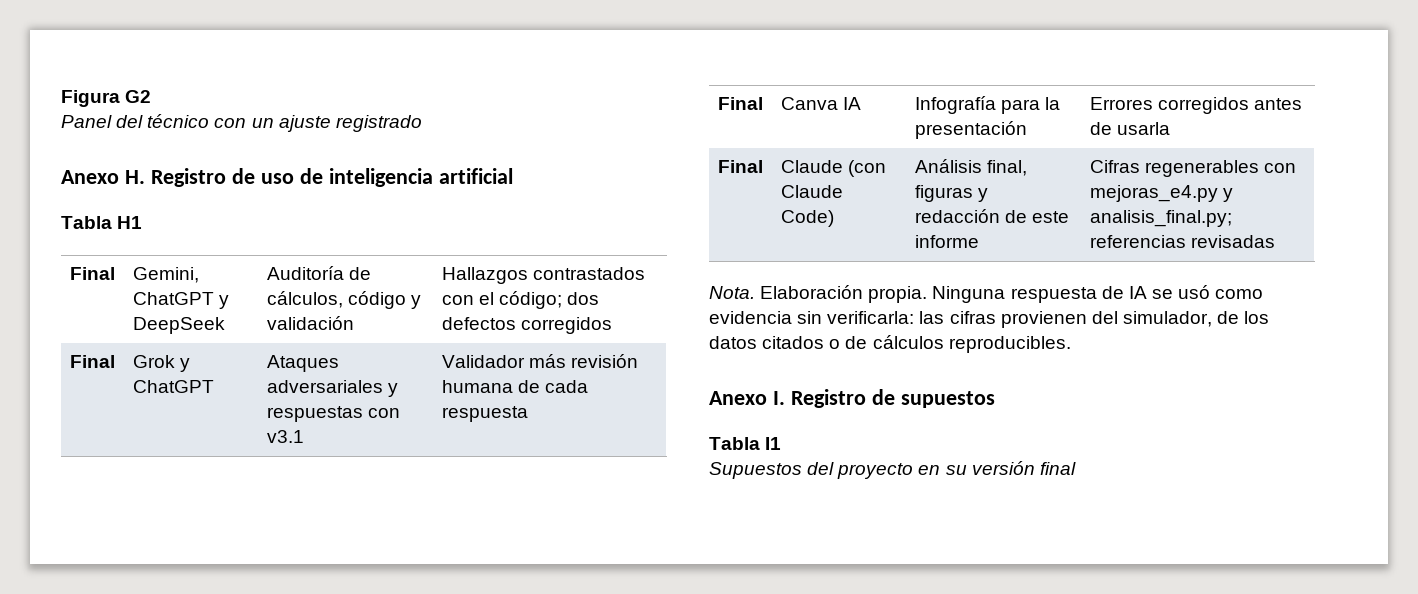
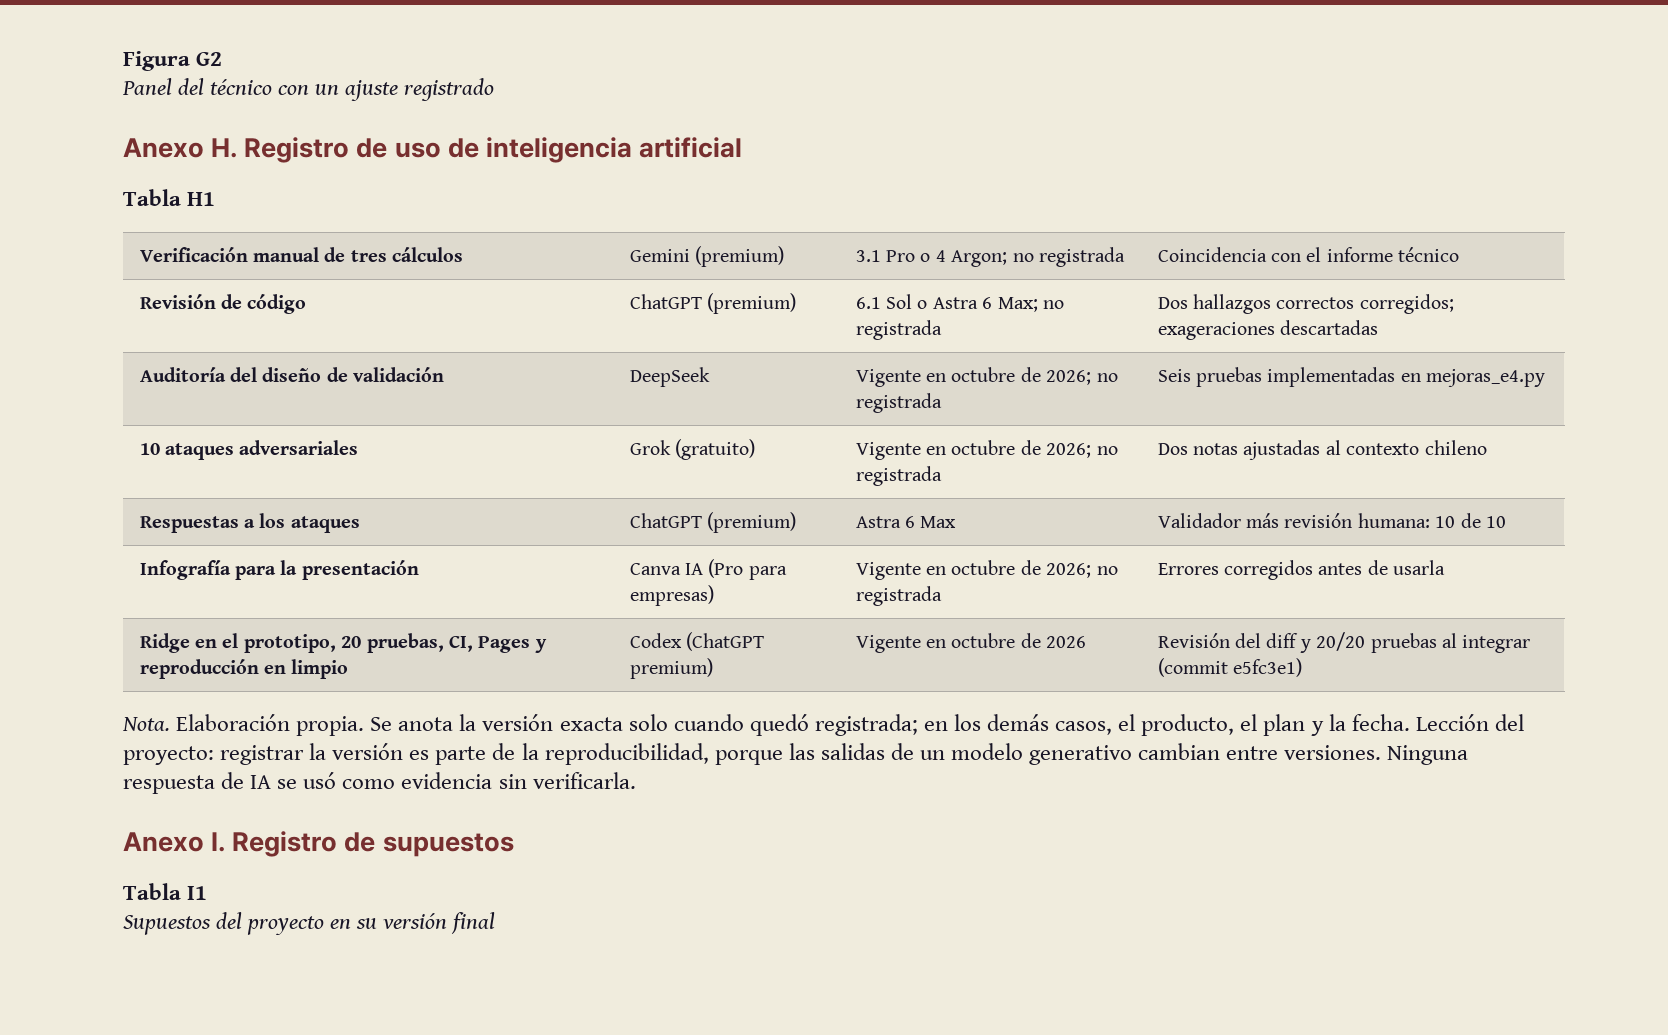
- Final | Gemini, ChatGPT y DeepSeek | Auditoría de cálculos, código y validación | Hallazgos contrastados con el código; dos defectos corregidos
- Final | Grok y ChatGPT | Ataques adversariales y respuestas con v3.1 | Validador más revisión humana de cada respuesta
- Final | Canva IA | Infografía para la presentación | Errores corregidos antes de usarla
+ Verificación manual de tres cálculos | Gemini (premium) | 3.1 Pro o 4 Argon; no registrada | Coincidencia con el informe técnico
+ Revisión de código | ChatGPT (premium) | 6.1 Sol o Astra 6 Max; no registrada | Dos hallazgos correctos corregidos; exageraciones descartadas
+ Auditoría del diseño de validación | DeepSeek | Vigente en octubre de 2026; no registrada | Seis pruebas implementadas en mejoras_e4.py
+ 10 ataques adversariales | Grok (gratuito) | Vigente en octubre de 2026; no registrada | Dos notas ajustadas al contexto chileno
+ Respuestas a los ataques | ChatGPT (premium) | Astra 6 Max | Validador más revisión humana: 10 de 10
+ Infografía para la presentación | Canva IA (Pro para empresas) | Vigente en octubre de 2026; no registrada | Errores corregidos antes de usarla
- Final | Claude (con Claude Code) | Análisis final, figuras y redacción de este informe | Cifras regenerables con mejoras_e4.py y analisis_final.py; referencias revisadas
- Nota. Elaboración propia.
+ Ridge en el prototipo, 20 pruebas, CI, Pages y reproducción en limpio | Codex (ChatGPT premium) | Vigente en octubre de 2026 | Revisión del diff y 20/20 pruebas al integrar (commit e5fc3e1)
+ Nota. Elaboración propia. Se anota la versión exacta solo cuando quedó registrada; en los demás casos, el producto, el plan y la fecha. Lección del proyecto: registrar la versión es parte de la reproducibilidad, porque las salidas de un modelo generativo cambian entre versiones.
- Ninguna respuesta de IA se usó como evidencia sin verificarla: las cifras provienen del simulador, de los datos citados o de cálculos reproducibles.
+ Ninguna respuesta de IA se usó como evidencia sin verificarla.

